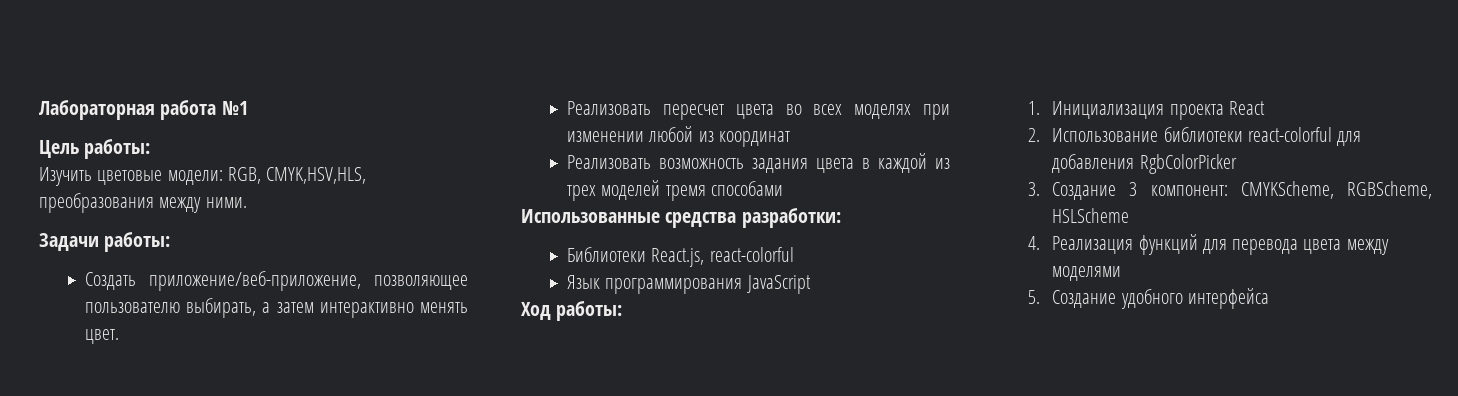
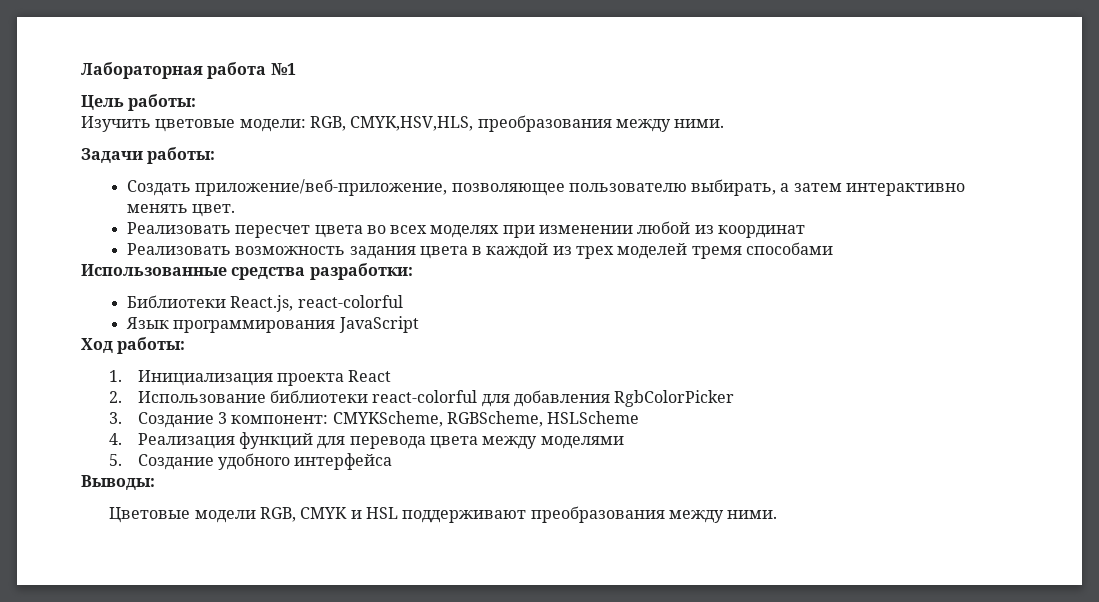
+ Выводы:
+ Цветовые модели RGB, CMYK и HSL поддерживают преобразования между ними.

